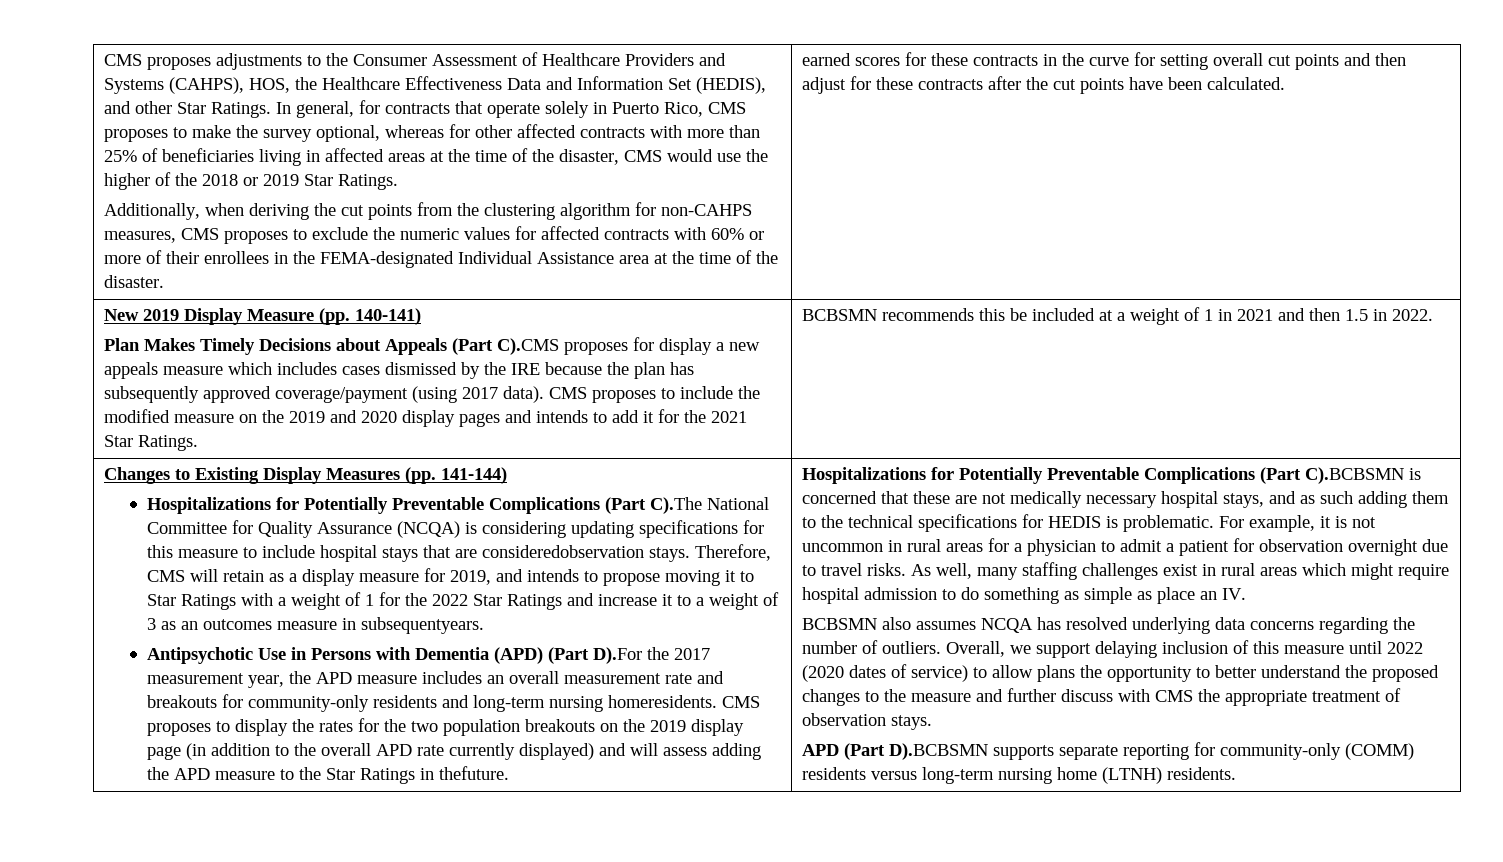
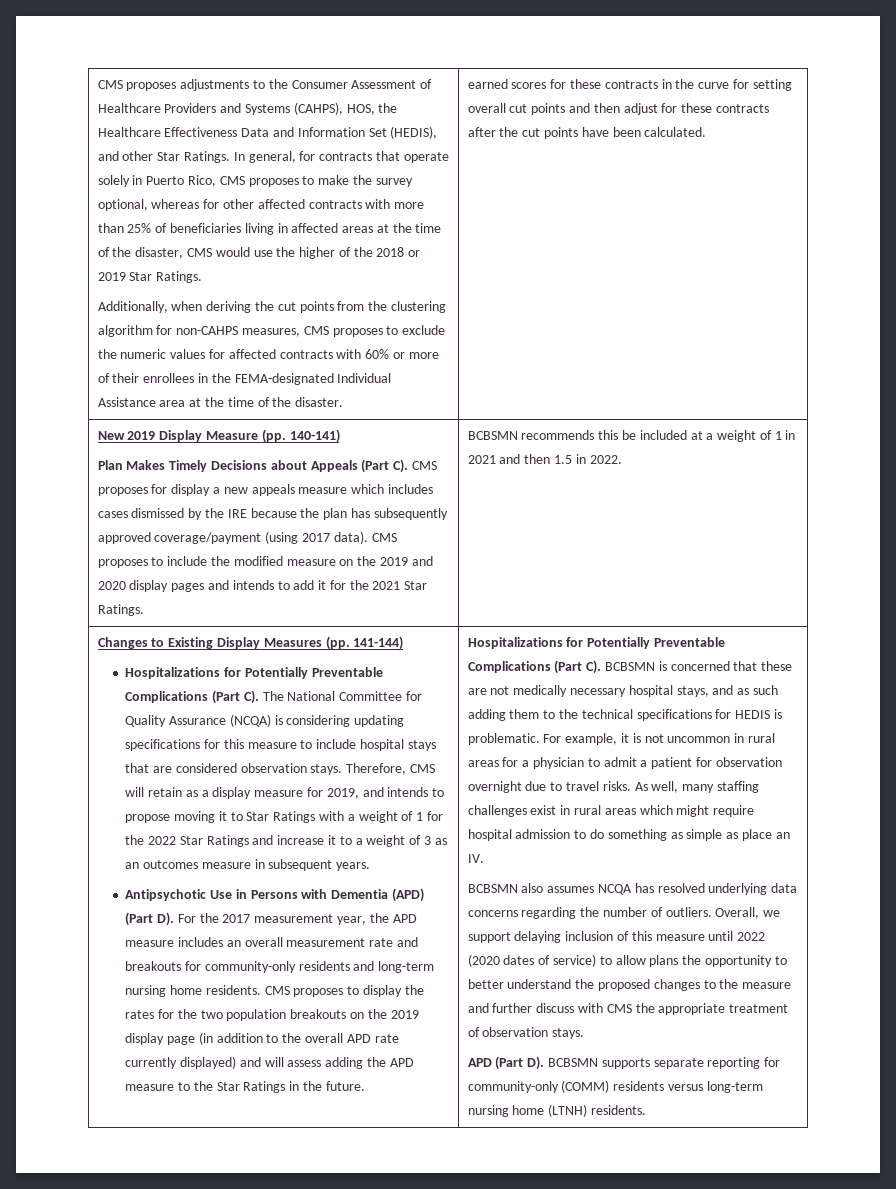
- Plan Makes Timely Decisions about Appeals (Part C).CMS proposes for display a new appeals measure which includes cases dismissed by the IRE because the plan has subsequently approved coverage/payment (using 2017 data).
+ Plan Makes Timely Decisions about Appeals (Part C). CMS proposes for display a new appeals measure which includes cases dismissed by the IRE because the plan has subsequently approved coverage/payment (using 2017 data).
- Hospitalizations for Potentially Preventable Complications (Part C).The National Committee for Quality Assurance (NCQA) is considering updating specifications for this measure to include hospital stays that are consideredobservation stays.
+ Hospitalizations for Potentially Preventable Complications (Part C). The National Committee for Quality Assurance (NCQA) is considering updating specifications for this measure to include hospital stays that are considered observation stays.
- Therefore, CMS will retain as a display measure for 2019, and intends to propose moving it to Star Ratings with a weight of 1 for the 2022 Star Ratings and increase it to a weight of 3 as an outcomes measure in subsequentyears.
+ Therefore, CMS will retain as a display measure for 2019, and intends to propose moving it to Star Ratings with a weight of 1 for the 2022 Star Ratings and increase it to a weight of 3 as an outcomes measure in subsequent years.
- Antipsychotic Use in Persons with Dementia (APD) (Part D).For the 2017 measurement year, the APD measure includes an overall measurement rate and breakouts for community-only residents and long-term nursing homeresidents.
+ Antipsychotic Use in Persons with Dementia (APD) (Part D). For the 2017 measurement year, the APD measure includes an overall measurement rate and breakouts for community-only residents and long-term nursing home residents.
- CMS proposes to display the rates for the two population breakouts on the 2019 display page (in addition to the overall APD rate currently displayed) and will assess adding the APD measure to the Star Ratings in thefuture. | Hospitalizations for Potentially Preventable Complications (Part C).BCBSMN is concerned that these are not medically necessary hospital stays, and as such adding them to the technical specifications for HEDIS is problematic.
+ CMS proposes to display the rates for the two population breakouts on the 2019 display page (in addition to the overall APD rate currently displayed) and will assess adding the APD measure to the Star Ratings in the future. | Hospitalizations for Potentially Preventable Complications (Part C). BCBSMN is concerned that these are not medically necessary hospital stays, and as such adding them to the technical specifications for HEDIS is problematic.
- APD (Part D).BCBSMN supports separate reporting for community-only (COMM) residents versus long-term nursing home (LTNH) residents.
+ APD (Part D). BCBSMN supports separate reporting for community-only (COMM) residents versus long-term nursing home (LTNH) residents.

